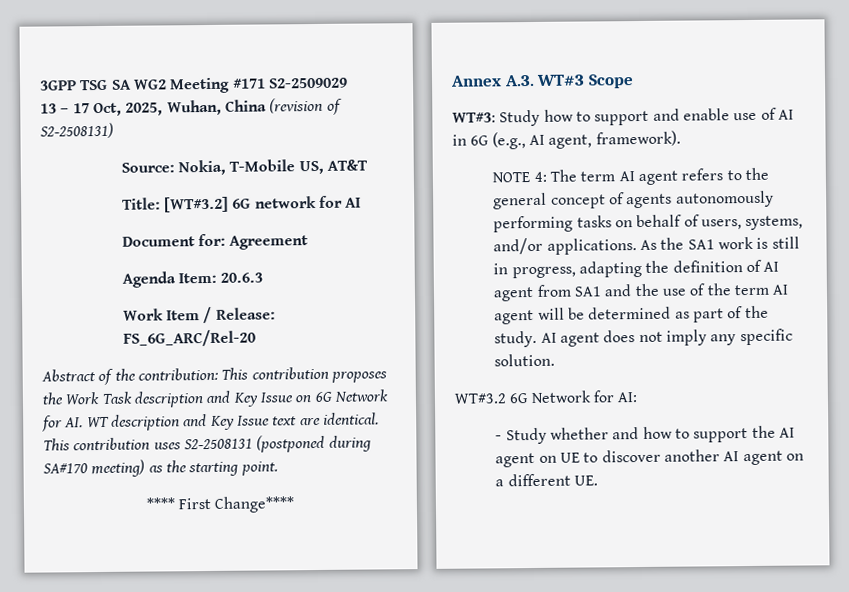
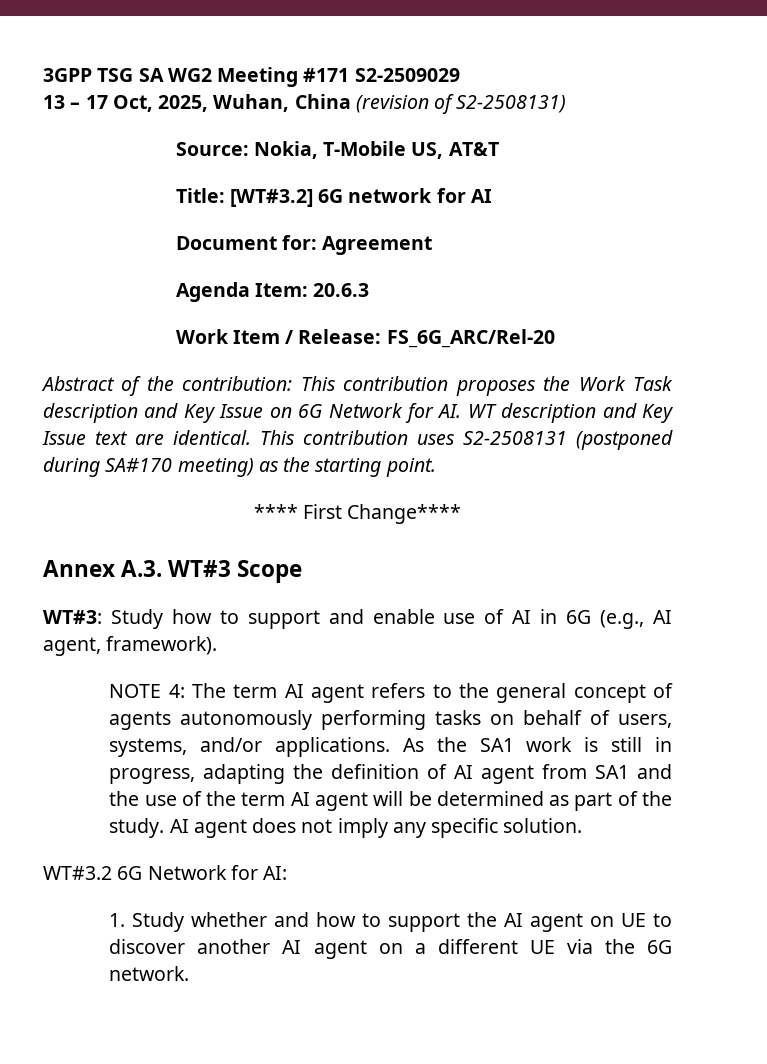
- - Study whether and how to support the AI agent on UE to discover another AI agent on a different UE.
+ 1. Study whether and how to support the AI agent on UE to discover another AI agent on a different UE via the 6G network.

